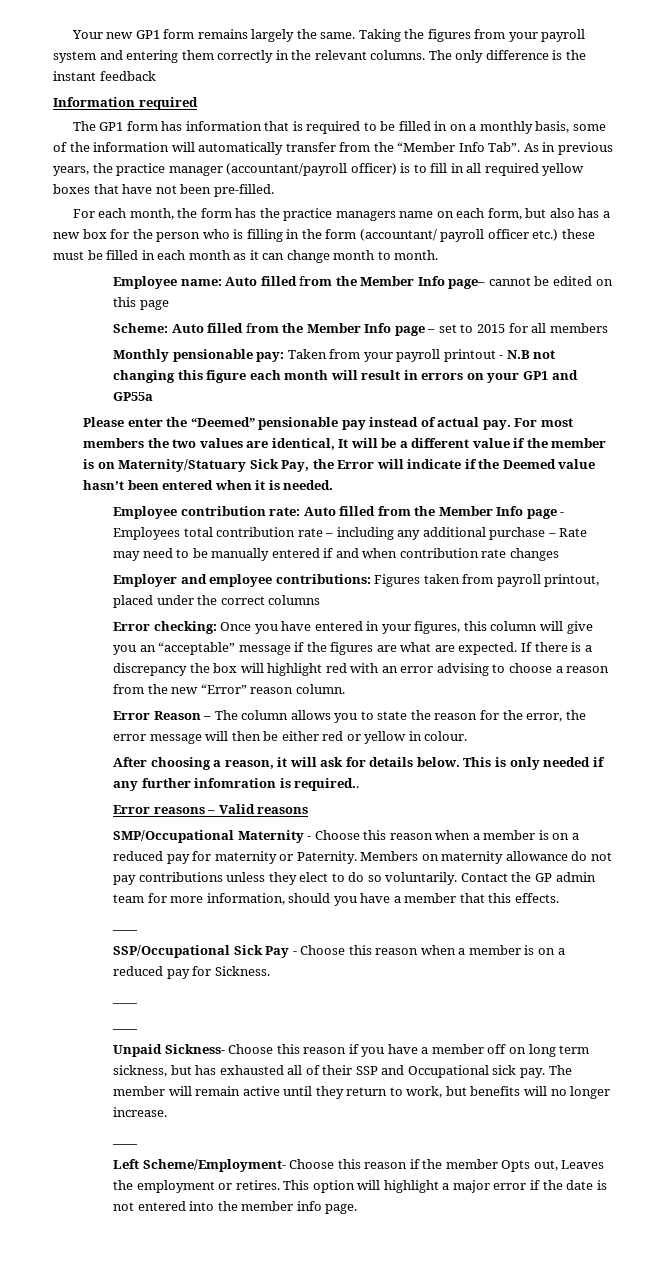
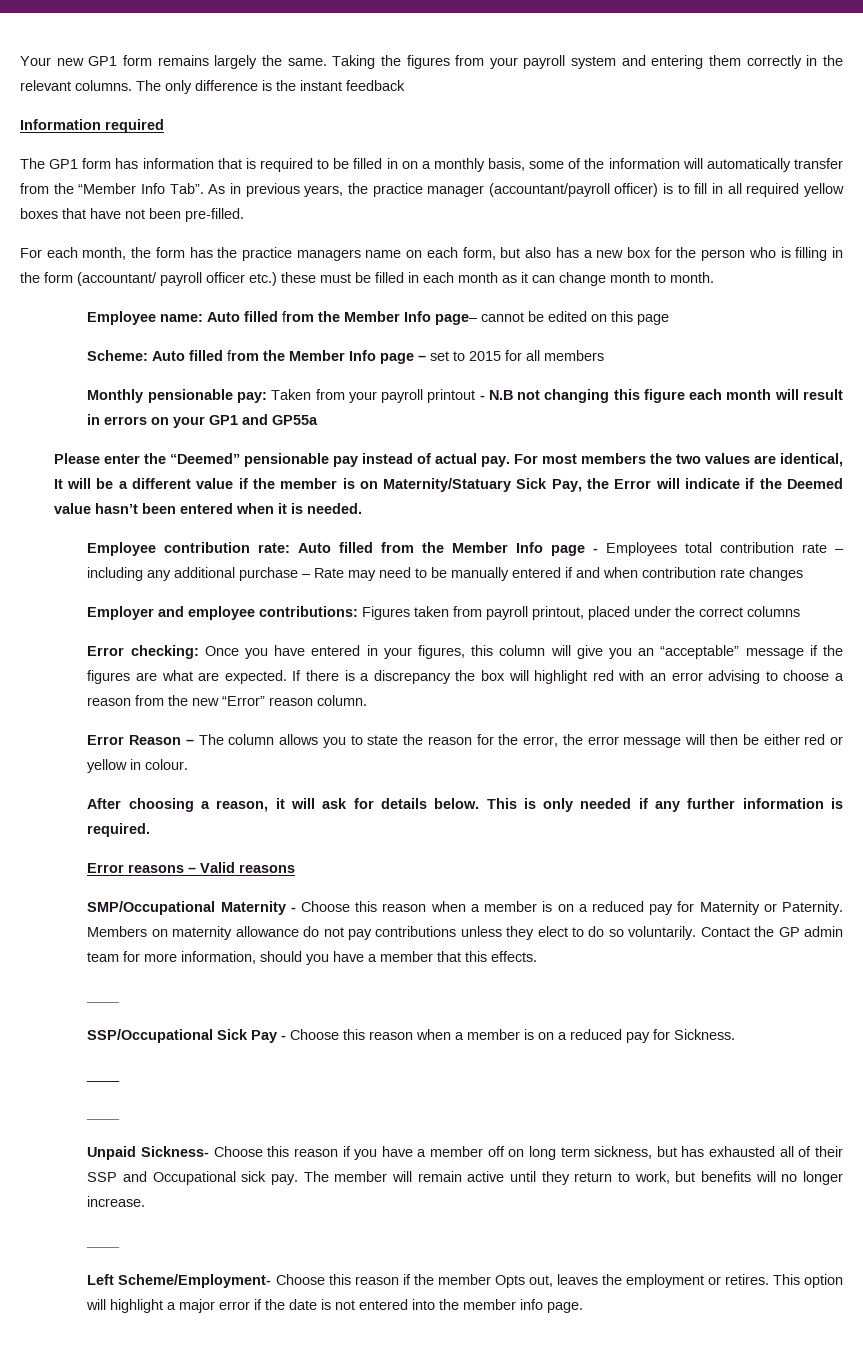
- This is only needed if any further infomration is required..
+ This is only needed if any further information is required.
- SMP/Occupational Maternity - Choose this reason when a member is on a reduced pay for maternity or Paternity.
+ SMP/Occupational Maternity - Choose this reason when a member is on a reduced pay for Maternity or Paternity.
- Left Scheme/Employment- Choose this reason if the member Opts out, Leaves the employment or retires.
+ Left Scheme/Employment- Choose this reason if the member Opts out, leaves the employment or retires.

